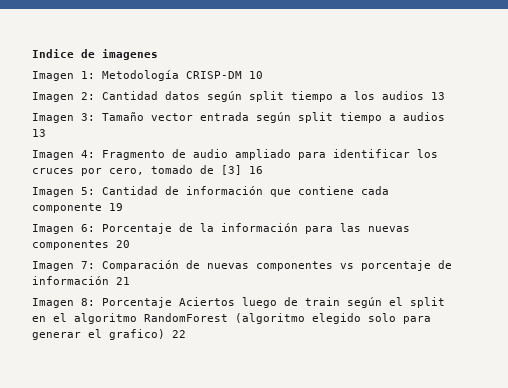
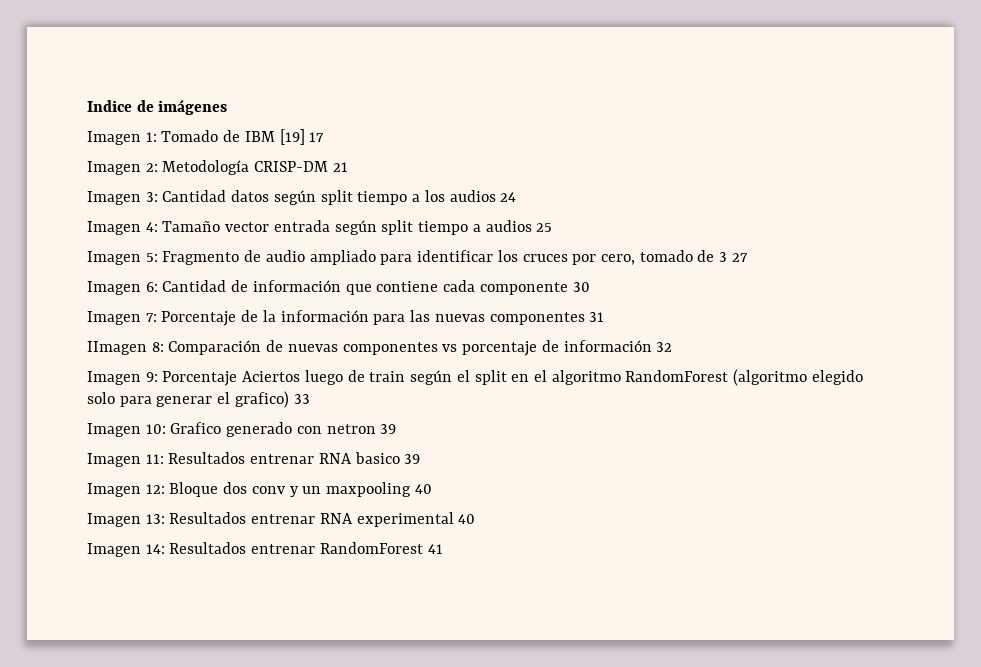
- Indice de imagenes
+ Indice de imágenes
- Metodología CRISP-DM 10
- Imagen 2:
+ Tomado de IBM [19] 17
+ Imagen 2: Metodología CRISP-DM 21
+ Imagen 3:
- Cantidad datos según split tiempo a los audios 13
- Imagen 3:
+ Cantidad datos según split tiempo a los audios 24
+ Imagen 4:
- Tamaño vector entrada según split tiempo a audios 13
- Imagen 4:
+ Tamaño vector entrada según split tiempo a audios 25
+ Imagen 5:
- Fragmento de audio ampliado para identificar los cruces por cero, tomado de [3] 16
- Imagen 5:
+ Fragmento de audio ampliado para identificar los cruces por cero, tomado de 3 27
+ Imagen 6:
- Cantidad de información que contiene cada componente 19
- Imagen 6:
+ Cantidad de información que contiene cada componente 30
+ Imagen 7:
- Porcentaje de la información para las nuevas componentes 20
- Imagen 7:
+ Porcentaje de la información para las nuevas componentes 31
+ IImagen 8:
- Comparación de nuevas componentes vs porcentaje de información 21
- Imagen 8:
+ Comparación de nuevas componentes vs porcentaje de información 32
+ Imagen 9:
- Porcentaje Aciertos luego de train según el split en el algoritmo RandomForest (algoritmo elegido solo para generar el grafico) 22
+ Porcentaje Aciertos luego de train según el split en el algoritmo RandomForest (algoritmo elegido solo para generar el grafico) 33
+ Imagen 10: Grafico generado con netron 39
+ Imagen 11: Resultados entrenar RNA basico 39
+ Imagen 12: Bloque dos conv y un maxpooling 40
+ Imagen 13: Resultados entrenar RNA experimental 40
+ Imagen 14: Resultados entrenar RandomForest 41

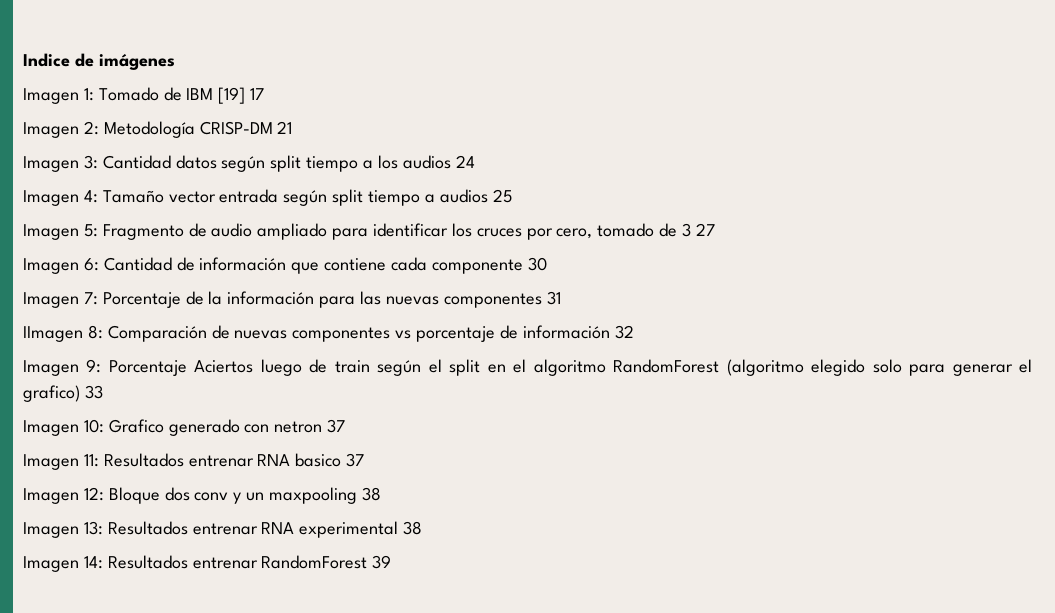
- Imagen 10: Grafico generado con netron 39
+ Imagen 10: Grafico generado con netron 37
- Imagen 11: Resultados entrenar RNA basico 39
+ Imagen 11: Resultados entrenar RNA basico 37
- Imagen 12: Bloque dos conv y un maxpooling 40
+ Imagen 12: Bloque dos conv y un maxpooling 38
- Imagen 13: Resultados entrenar RNA experimental 40
+ Imagen 13: Resultados entrenar RNA experimental 38
- Imagen 14: Resultados entrenar RandomForest 41
+ Imagen 14: Resultados entrenar RandomForest 39

